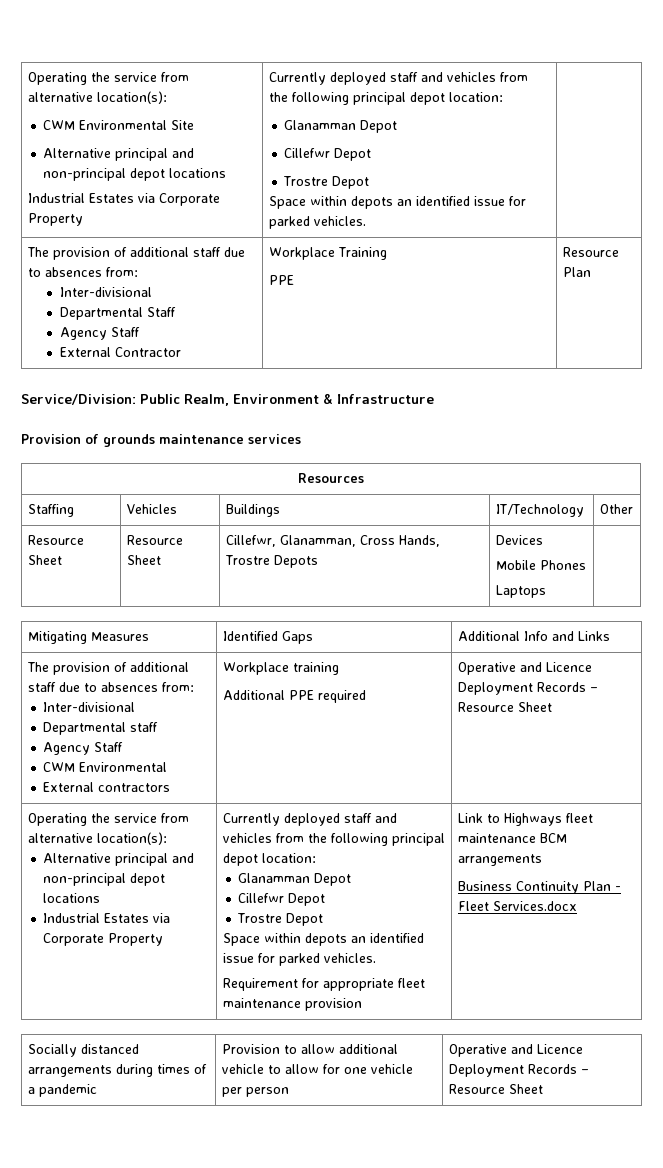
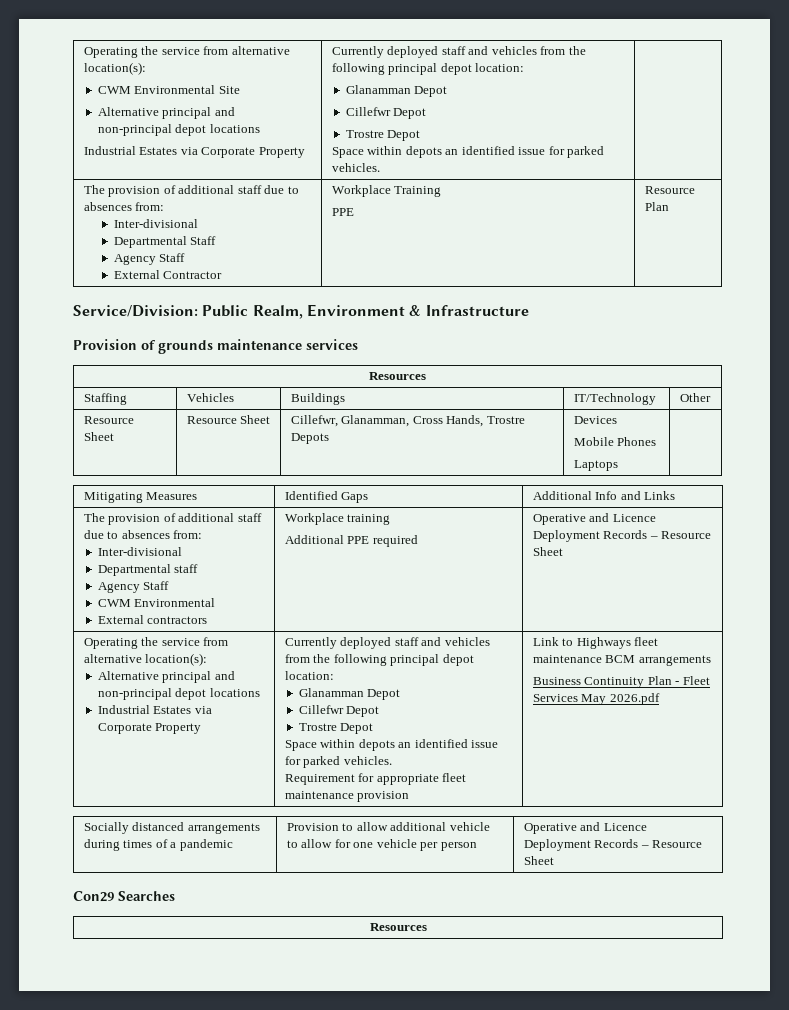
- Business Continuity Plan - Fleet Services.docx
+ Business Continuity Plan - Fleet Services May 2026.pdf
+ Con29 Searches
+ Resources

